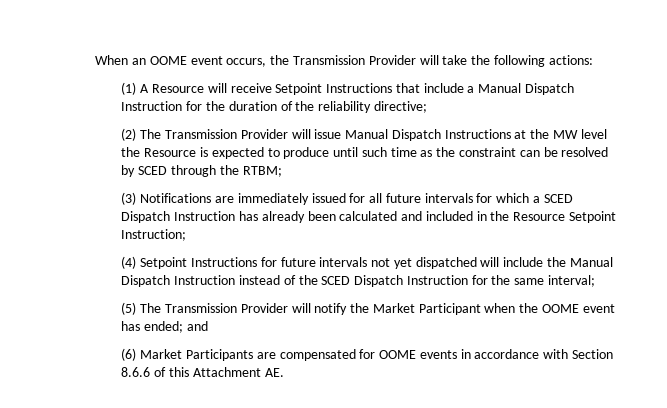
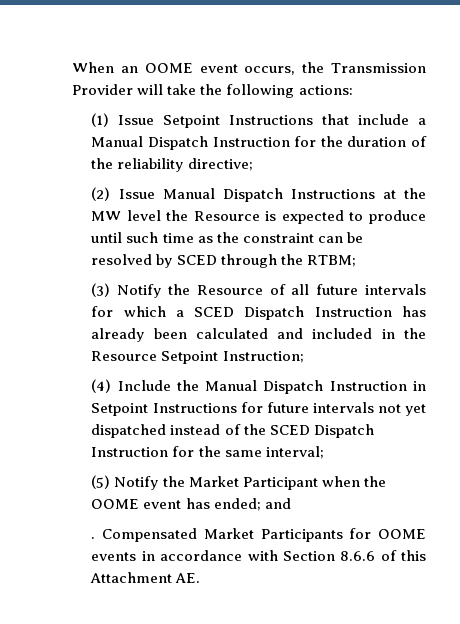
- (1) A Resource will receive Setpoint Instructions that include a Manual Dispatch Instruction for the duration of the reliability directive;
+ (1) Issue Setpoint Instructions that include a Manual Dispatch Instruction for the duration of the reliability directive;
- (2) The Transmission Provider will issue Manual Dispatch Instructions at the MW level the Resource is expected to produce until such time as the constraint can be resolved by SCED through the RTBM;
+ (2) Issue Manual Dispatch Instructions at the MW level the Resource is expected to produce until such time as the constraint can be resolved by SCED through the RTBM;
- (3) Notifications are immediately issued for all future intervals for which a SCED Dispatch Instruction has already been calculated and included in the Resource Setpoint Instruction;
+ (3) Notify the Resource of all future intervals for which a SCED Dispatch Instruction has already been calculated and included in the Resource Setpoint Instruction;
- (4) Setpoint Instructions for future intervals not yet dispatched will include the Manual Dispatch Instruction instead of the SCED Dispatch Instruction for the same interval;
+ (4) Include the Manual Dispatch Instruction in Setpoint Instructions for future intervals not yet dispatched instead of the SCED Dispatch Instruction for the same interval;
- (5) The Transmission Provider will notify the Market Participant when the OOME event has ended; and
+ (5) Notify the Market Participant when the OOME event has ended; and
- (6) Market Participants are compensated for OOME events in accordance with Section 8.6.6 of this Attachment AE.
+ . Compensated Market Participants for OOME events in accordance with Section 8.6.6 of this Attachment AE.

